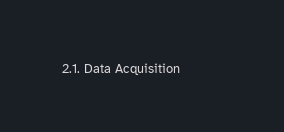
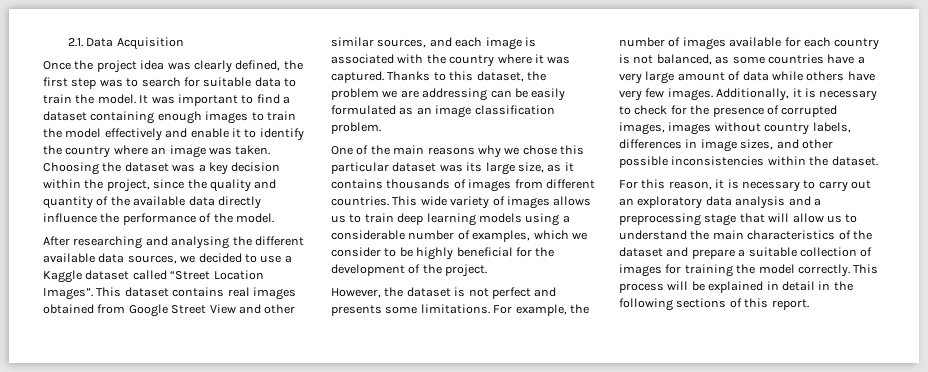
+ Once the project idea was clearly defined, the first step was to search for suitable data to train the model. It was important to find a dataset containing enough images to train the model effectively and enable it to identify the country where an image was taken. Choosing the dataset was a key decision within the project, since the quality and quantity of the available data directly influence the performance of the model.
+ After researching and analysing the different available data sources, we decided to use a Kaggle dataset called “Street Location Images”. This dataset contains real images obtained from Google Street View and other similar sources, and each image is associated with the country where it was captured. Thanks to this dataset, the problem we are addressing can be easily formulated as an image classification problem.
+ One of the main reasons why we chose this particular dataset was its large size, as it contains thousands of images from different countries. This wide variety of images allows us to train deep learning models using a considerable number of examples, which we consider to be highly beneficial for the development of the project.
+ However, the dataset is not perfect and presents some limitations. For example, the number of images available for each country is not balanced, as some countries have a very large amount of data while others have very few images. Additionally, it is necessary to check for the presence of corrupted images, images without country labels, differences in image sizes, and other possible inconsistencies within the dataset.
+ For this reason, it is necessary to carry out an exploratory data analysis and a preprocessing stage that will allow us to understand the main characteristics of the dataset and prepare a suitable collection of images for training the model correctly. This process will be explained in detail in the following sections of this report.

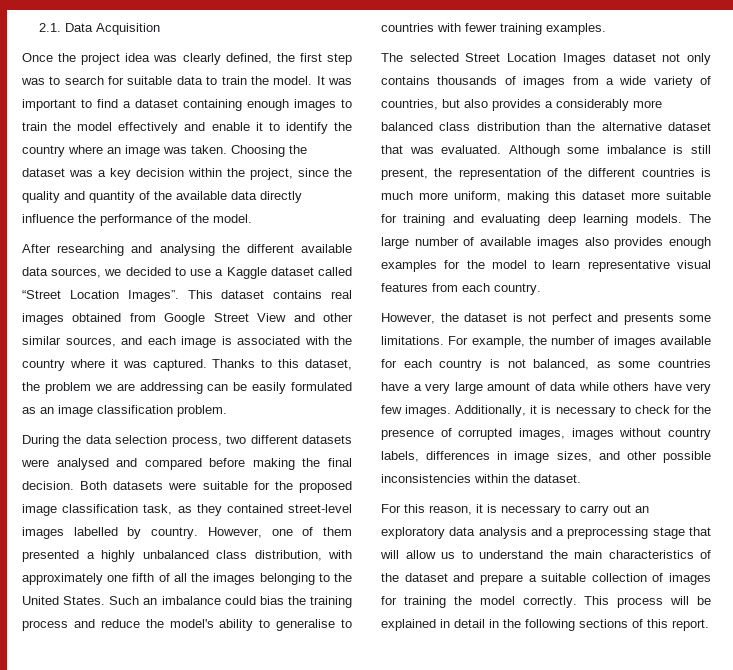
- One of the main reasons why we chose this particular dataset was its large size, as it contains thousands of images from different countries. This wide variety of images allows us to train deep learning models using a considerable number of examples, which we consider to be highly beneficial for the development of the project.
+ During the data selection process, two different datasets were analysed and compared before making the final decision. Both datasets were suitable for the proposed image classification task, as they contained street-level images labelled by country. However, one of them presented a highly unbalanced class distribution, with approximately one fifth of all the images belonging to the United States. Such an imbalance could bias the training process and reduce the model's ability to generalise to countries with fewer training examples.
+ The selected Street Location Images dataset not only contains thousands of images from a wide variety of countries, but also provides a considerably more balanced class distribution than the alternative dataset that was evaluated. Although some imbalance is still present, the representation of the different countries is much more uniform, making this dataset more suitable for training and evaluating deep learning models. The large number of available images also provides enough examples for the model to learn representative visual features from each country.

